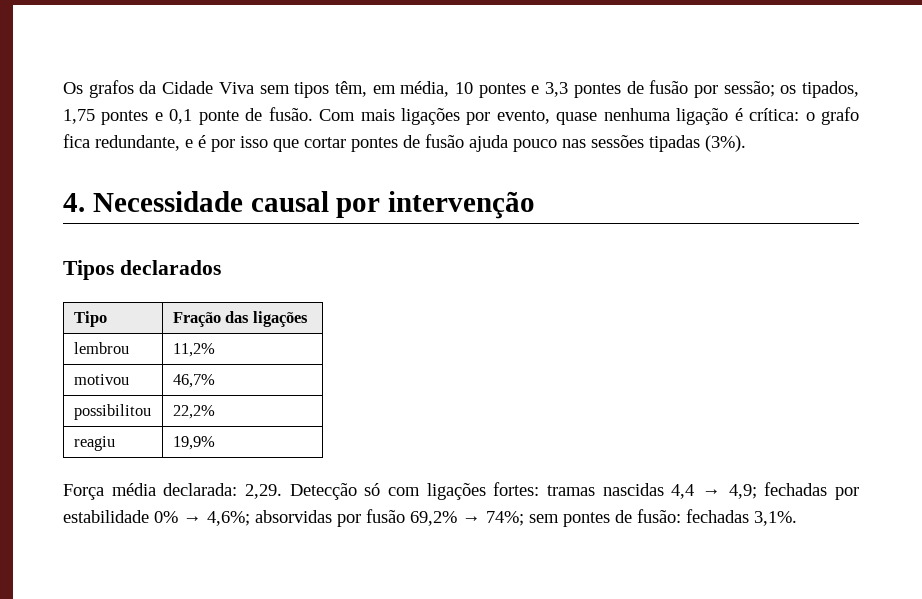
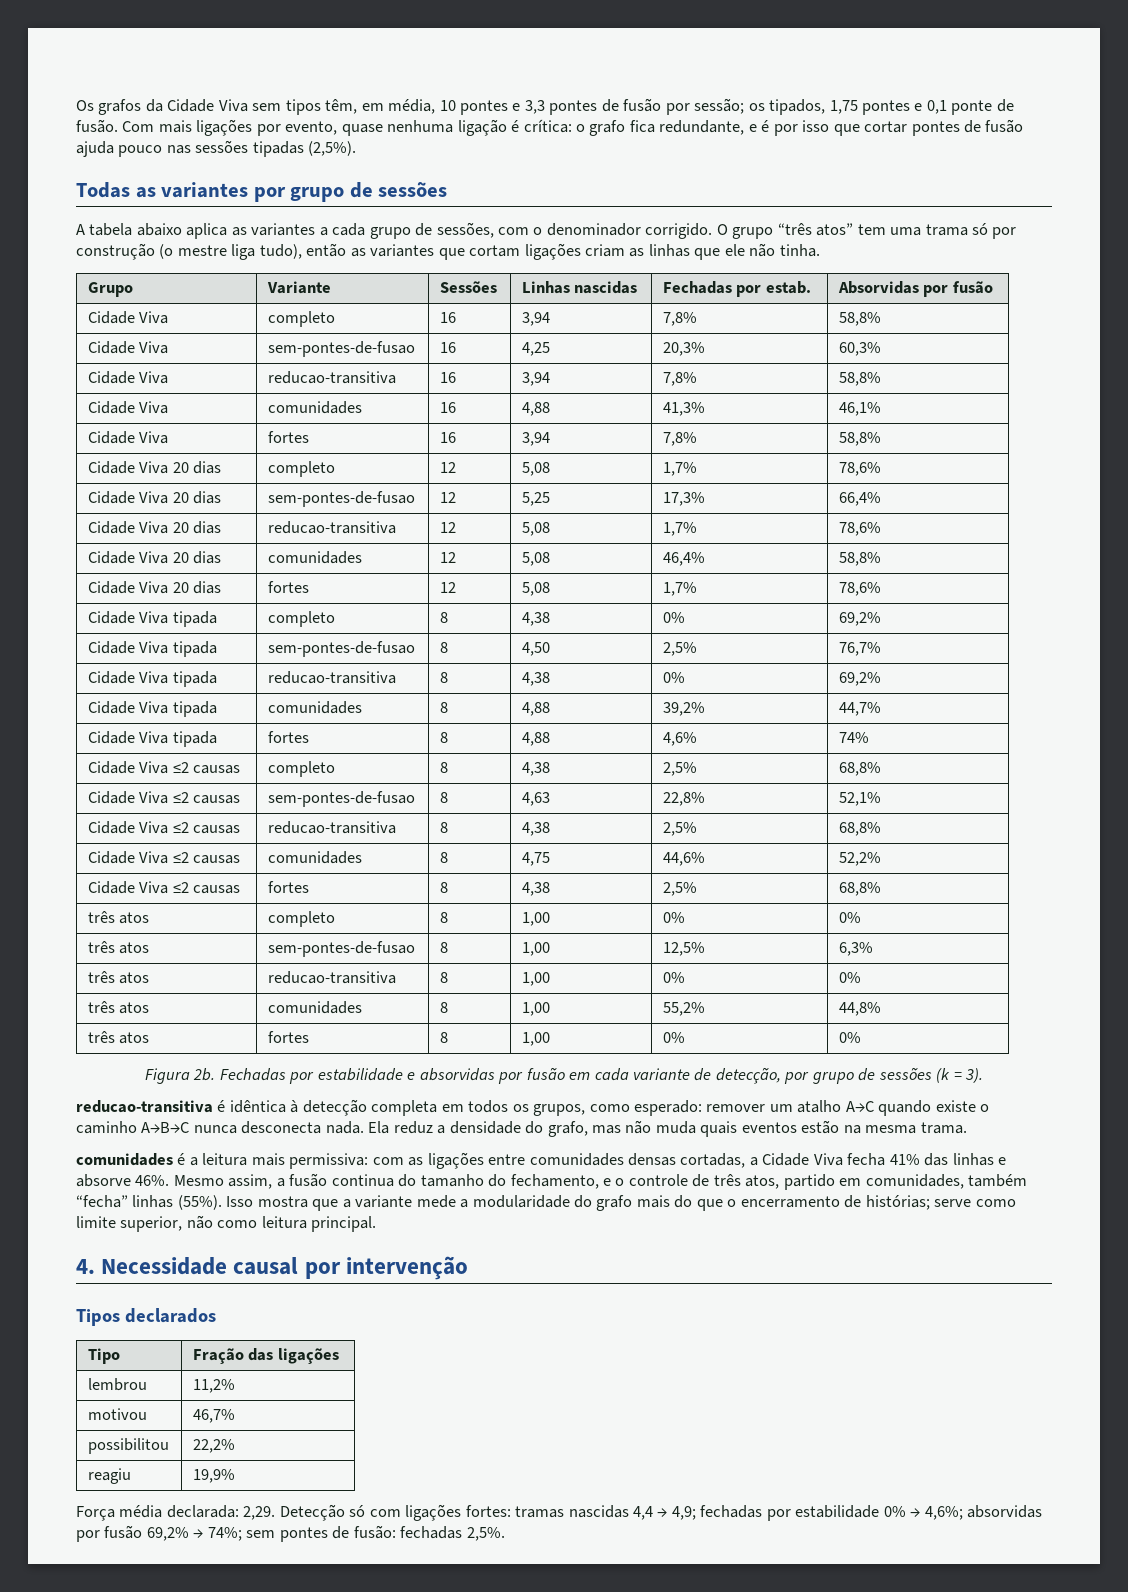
- Com mais ligações por evento, quase nenhuma ligação é crítica: o grafo fica redundante, e é por isso que cortar pontes de fusão ajuda pouco nas sessões tipadas (3%).
+ Com mais ligações por evento, quase nenhuma ligação é crítica: o grafo fica redundante, e é por isso que cortar pontes de fusão ajuda pouco nas sessões tipadas (2,5%).
+ Todas as variantes por grupo de sessões
+ A tabela abaixo aplica as variantes a cada grupo de sessões, com o denominador corrigido. O grupo “três atos” tem uma trama só por construção (o mestre liga tudo), então as variantes que cortam ligações criam as linhas que ele não tinha.
+ Grupo | Variante | Sessões | Linhas nascidas | Fechadas por estab. | Absorvidas por fusão
+ Cidade Viva | completo | 16 | 3,94 | 7,8% | 58,8%
+ Cidade Viva | sem-pontes-de-fusao | 16 | 4,25 | 20,3% | 60,3%
+ Cidade Viva | reducao-transitiva | 16 | 3,94 | 7,8% | 58,8%
+ Cidade Viva | comunidades | 16 | 4,88 | 41,3% | 46,1%
+ Cidade Viva | fortes | 16 | 3,94 | 7,8% | 58,8%
+ Cidade Viva 20 dias | completo | 12 | 5,08 | 1,7% | 78,6%
+ Cidade Viva 20 dias | sem-pontes-de-fusao | 12 | 5,25 | 17,3% | 66,4%
+ Cidade Viva 20 dias | reducao-transitiva | 12 | 5,08 | 1,7% | 78,6%
+ Cidade Viva 20 dias | comunidades | 12 | 5,08 | 46,4% | 58,8%
+ Cidade Viva 20 dias | fortes | 12 | 5,08 | 1,7% | 78,6%
+ Cidade Viva tipada | completo | 8 | 4,38 | 0% | 69,2%
+ Cidade Viva tipada | sem-pontes-de-fusao | 8 | 4,50 | 2,5% | 76,7%
+ Cidade Viva tipada | reducao-transitiva | 8 | 4,38 | 0% | 69,2%
+ Cidade Viva tipada | comunidades | 8 | 4,88 | 39,2% | 44,7%
+ Cidade Viva tipada | fortes | 8 | 4,88 | 4,6% | 74%
+ Cidade Viva ≤2 causas | completo | 8 | 4,38 | 2,5% | 68,8%
+ Cidade Viva ≤2 causas | sem-pontes-de-fusao | 8 | 4,63 | 22,8% | 52,1%
+ Cidade Viva ≤2 causas | reducao-transitiva | 8 | 4,38 | 2,5% | 68,8%
+ Cidade Viva ≤2 causas | comunidades | 8 | 4,75 | 44,6% | 52,2%
+ Cidade Viva ≤2 causas | fortes | 8 | 4,38 | 2,5% | 68,8%
+ três atos | completo | 8 | 1,00 | 0% | 0%
+ três atos | sem-pontes-de-fusao | 8 | 1,00 | 12,5% | 6,3%
+ três atos | reducao-transitiva | 8 | 1,00 | 0% | 0%
+ três atos | comunidades | 8 | 1,00 | 55,2% | 44,8%
+ três atos | fortes | 8 | 1,00 | 0% | 0%
+ Figura 2b. Fechadas por estabilidade e absorvidas por fusão em cada variante de detecção, por grupo de sessões (k = 3).
+ reducao-transitiva é idêntica à detecção completa em todos os grupos, como esperado: remover um atalho A→C quando existe o caminho A→B→C nunca desconecta nada. Ela reduz a densidade do grafo, mas não muda quais eventos estão na mesma trama.
+ comunidades é a leitura mais permissiva: com as ligações entre comunidades densas cortadas, a Cidade Viva fecha 41% das linhas e absorve 46%. Mesmo assim, a fusão continua do tamanho do fechamento, e o controle de três atos, partido em comunidades, também “fecha” linhas (55%). Isso mostra que a variante mede a modularidade do grafo mais do que o encerramento de histórias; serve como limite superior, não como leitura principal.
- Detecção só com ligações fortes: tramas nascidas 4,4 → 4,9; fechadas por estabilidade 0% → 4,6%; absorvidas por fusão 69,2% → 74%; sem pontes de fusão: fechadas 3,1%.
+ Detecção só com ligações fortes: tramas nascidas 4,4 → 4,9; fechadas por estabilidade 0% → 4,6%; absorvidas por fusão 69,2% → 74%; sem pontes de fusão: fechadas 2,5%.

